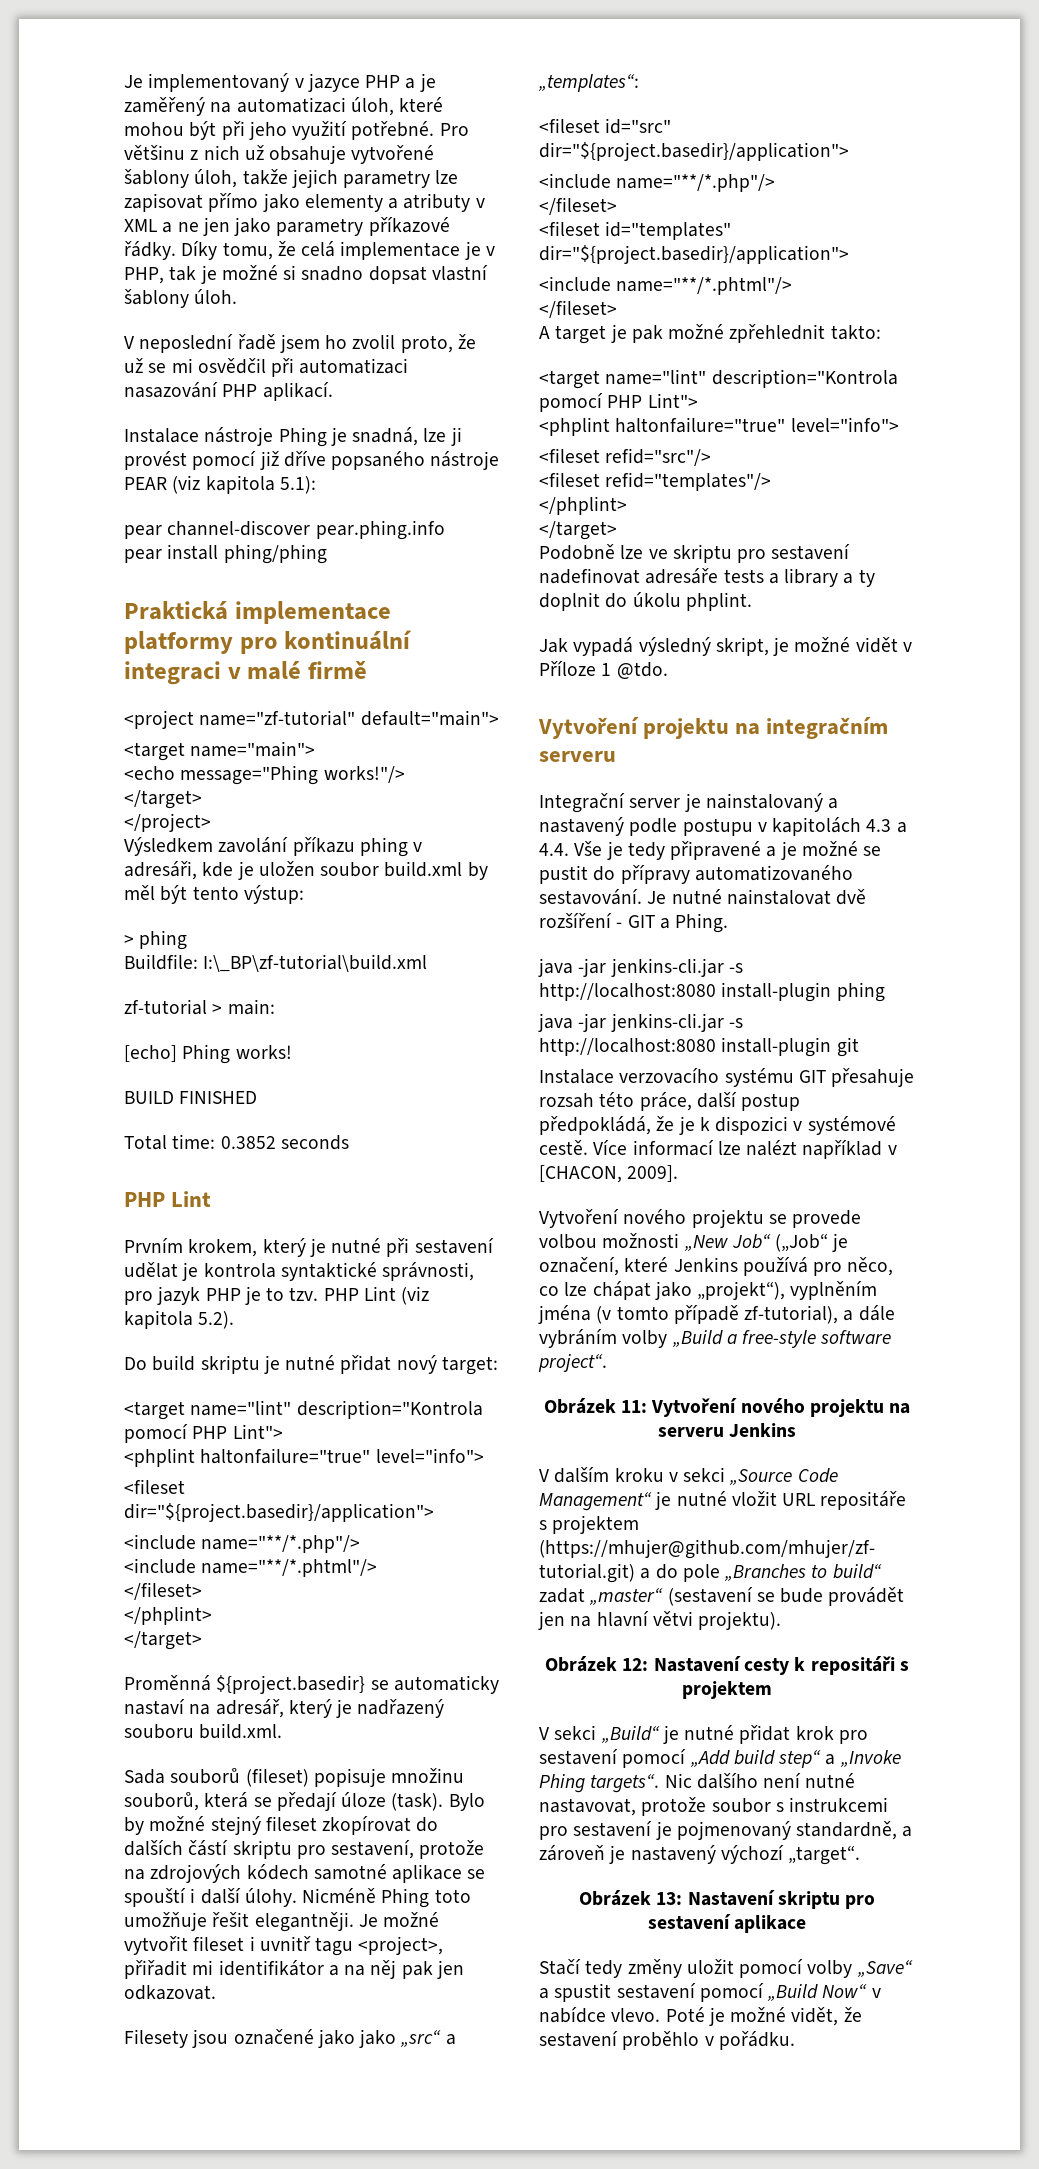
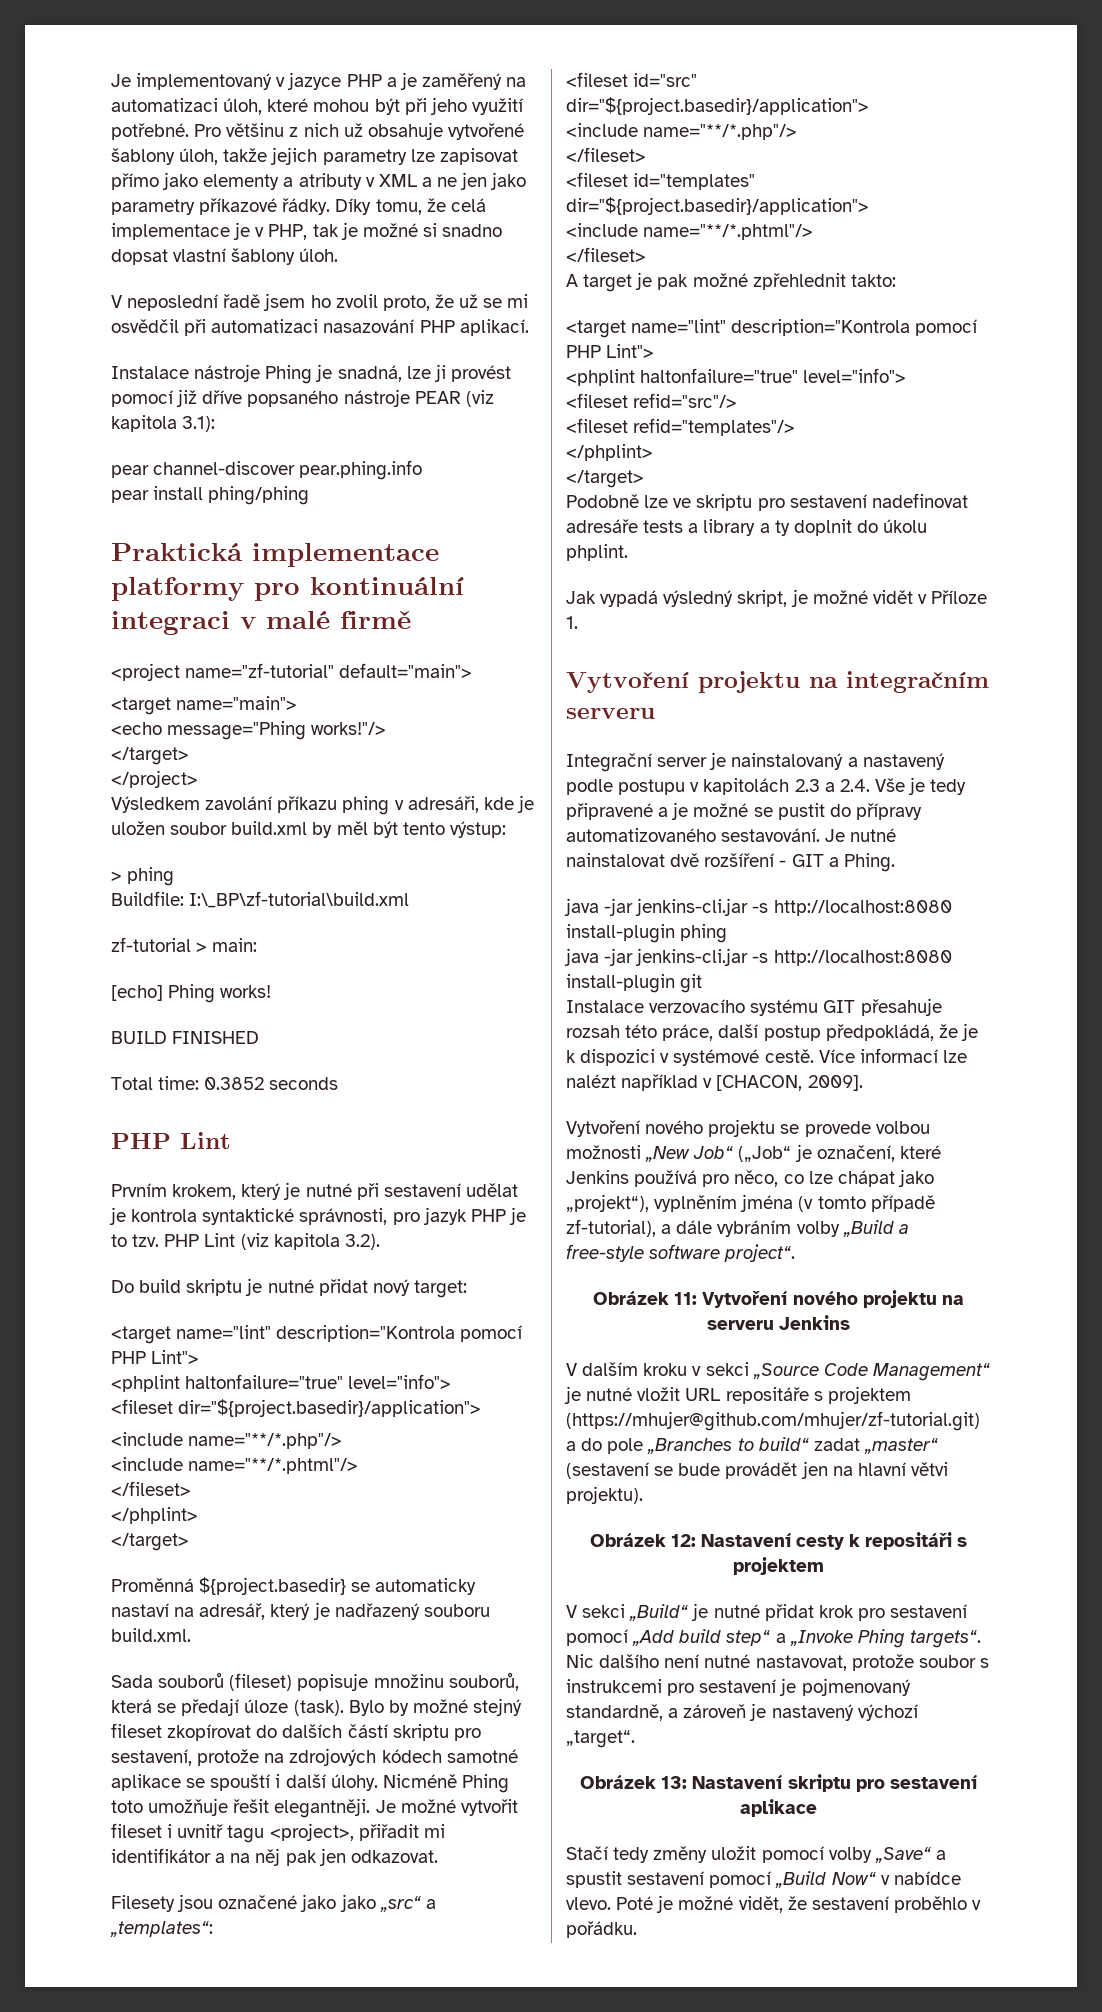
- Instalace nástroje Phing je snadná, lze ji provést pomocí již dříve popsaného nástroje PEAR (viz kapitola 5.1):
+ Instalace nástroje Phing je snadná, lze ji provést pomocí již dříve popsaného nástroje PEAR (viz kapitola 3.1):
- PHP Lint (viz kapitola 5.2).
+ PHP Lint (viz kapitola 3.2).
- Jak vypadá výsledný skript, je možné vidět v Příloze 1 @tdo.
+ Jak vypadá výsledný skript, je možné vidět v Příloze 1.
- Integrační server je nainstalovaný a nastavený podle postupu v kapitolách 4.3 a 4.4. Vše je tedy připravené a je možné se pustit do přípravy automatizovaného sestavování.
+ Integrační server je nainstalovaný a nastavený podle postupu v kapitolách 2.3 a 2.4. Vše je tedy připravené a je možné se pustit do přípravy automatizovaného sestavování.

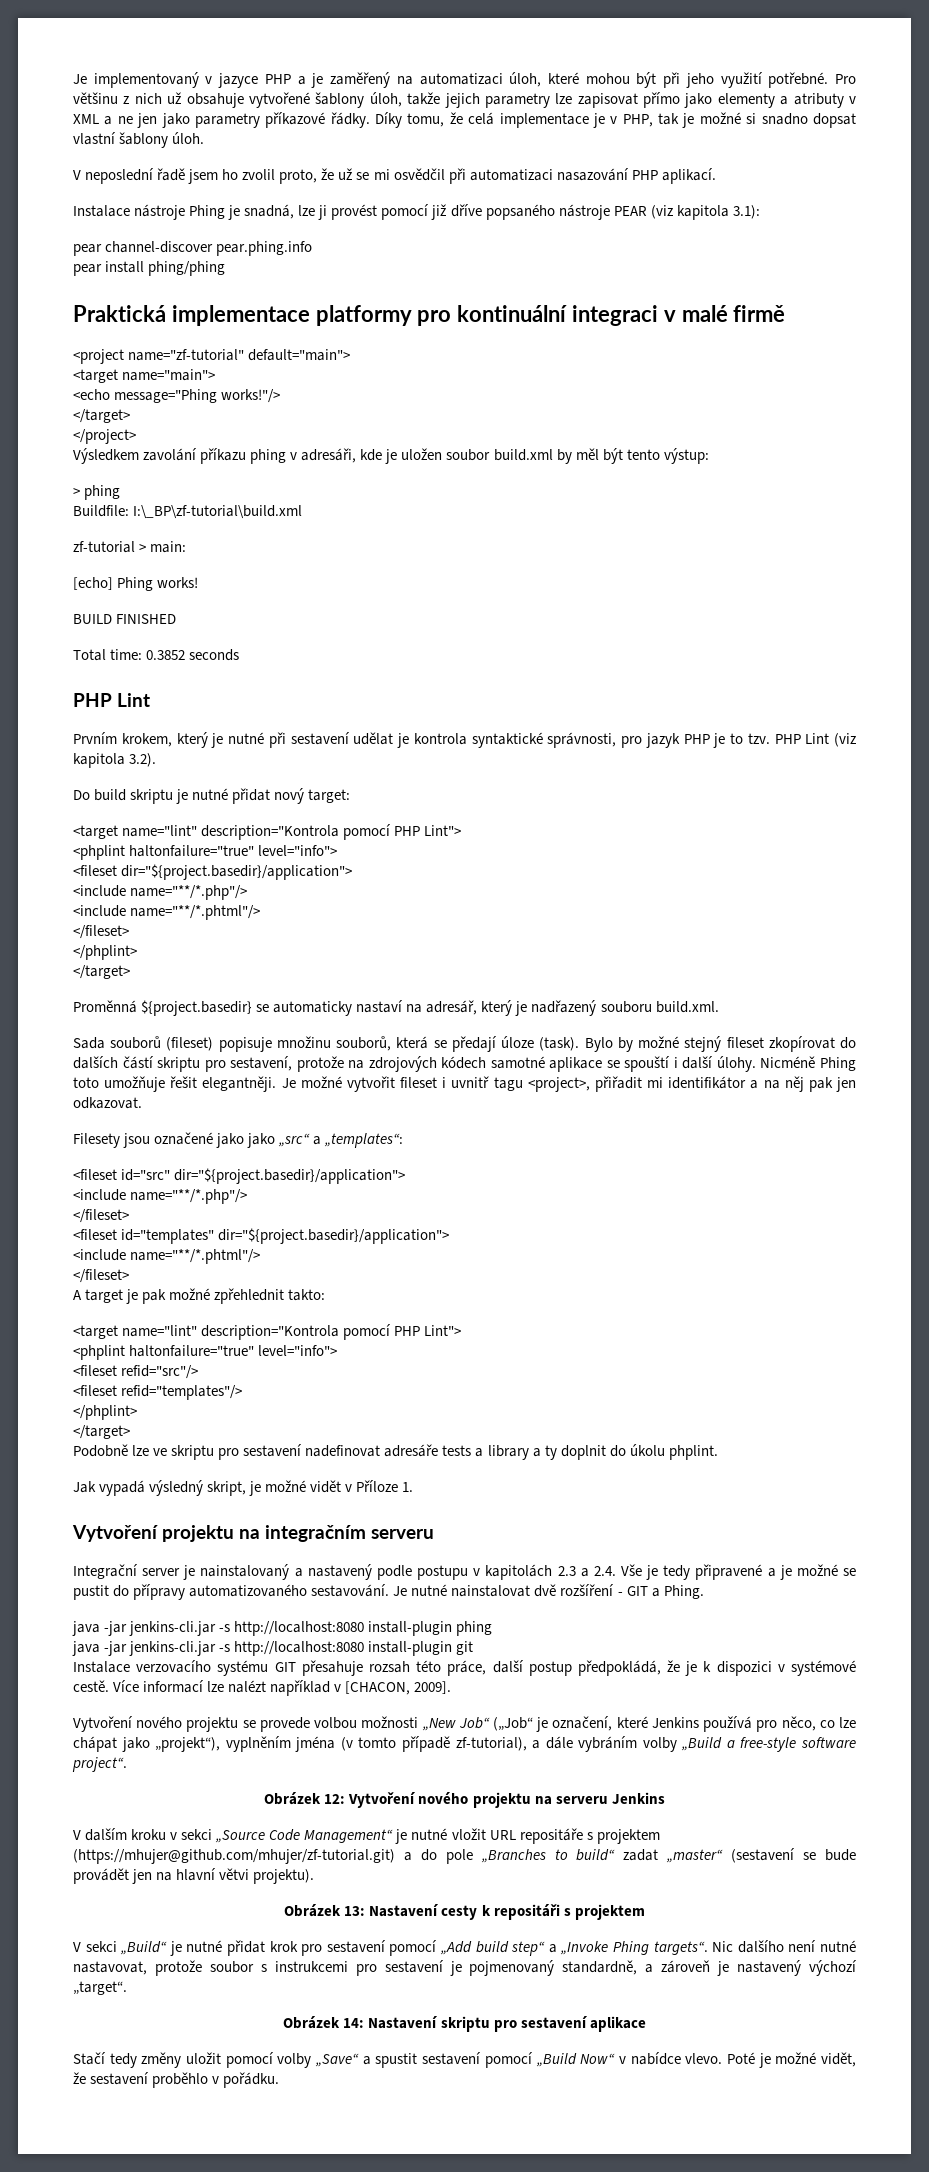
- Obrázek 11: Vytvoření nového projektu na serveru Jenkins
+ Obrázek 12: Vytvoření nového projektu na serveru Jenkins
- Obrázek 12: Nastavení cesty k repositáři s projektem
+ Obrázek 13: Nastavení cesty k repositáři s projektem
- Obrázek 13: Nastavení skriptu pro sestavení aplikace
+ Obrázek 14: Nastavení skriptu pro sestavení aplikace

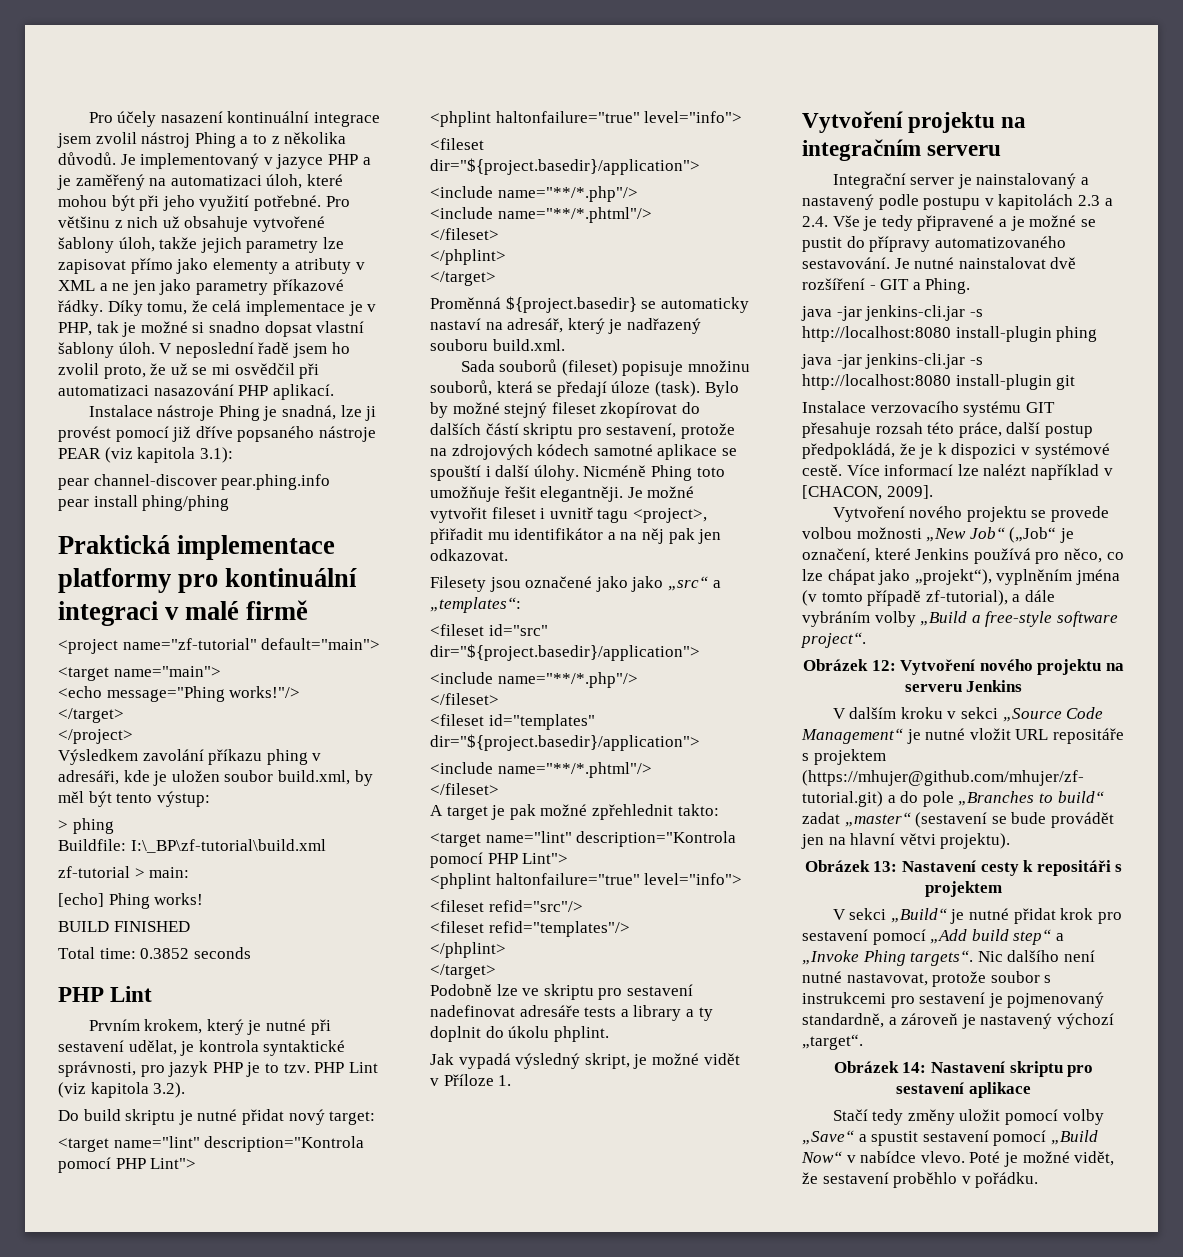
+ Pro účely nasazení kontinuální integrace jsem zvolil nástroj Phing a to z několika důvodů.
- Díky tomu, že celá implementace je v PHP, tak je možné si snadno dopsat vlastní šablony úloh.
- V neposlední řadě jsem ho zvolil proto, že už se mi osvědčil při automatizaci nasazování PHP aplikací.
+ Díky tomu, že celá implementace je v PHP, tak je možné si snadno dopsat vlastní šablony úloh. V neposlední řadě jsem ho zvolil proto, že už se mi osvědčil při automatizaci nasazování PHP aplikací.
- Výsledkem zavolání příkazu phing v adresáři, kde je uložen soubor build.xml by měl být tento výstup:
+ Výsledkem zavolání příkazu phing v adresáři, kde je uložen soubor build.xml, by měl být tento výstup:
- Prvním krokem, který je nutné při sestavení udělat je kontrola syntaktické správnosti, pro jazyk PHP je to tzv.
+ Prvním krokem, který je nutné při sestavení udělat, je kontrola syntaktické správnosti, pro jazyk PHP je to tzv.
- Je možné vytvořit fileset i uvnitř tagu <project>, přiřadit mi identifikátor a na něj pak jen odkazovat.
+ Je možné vytvořit fileset i uvnitř tagu <project>, přiřadit mu identifikátor a na něj pak jen odkazovat.

